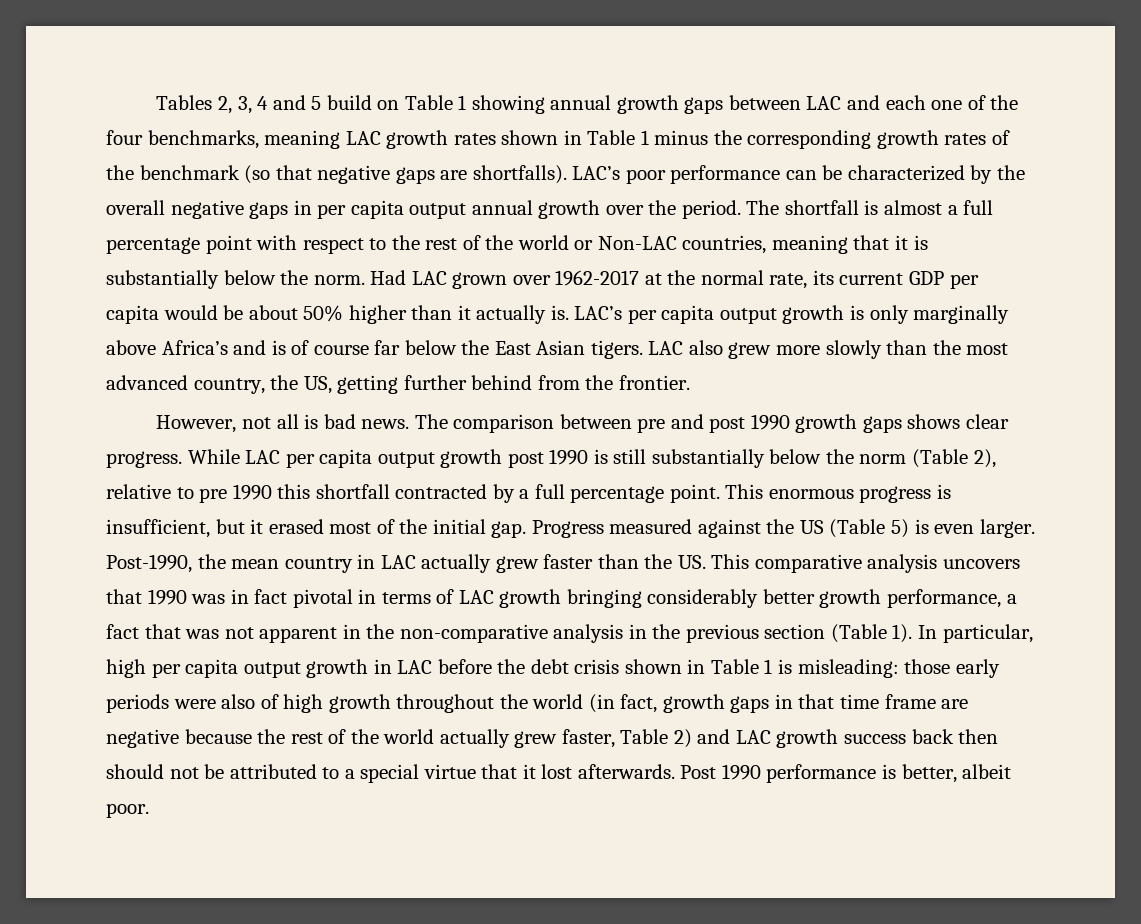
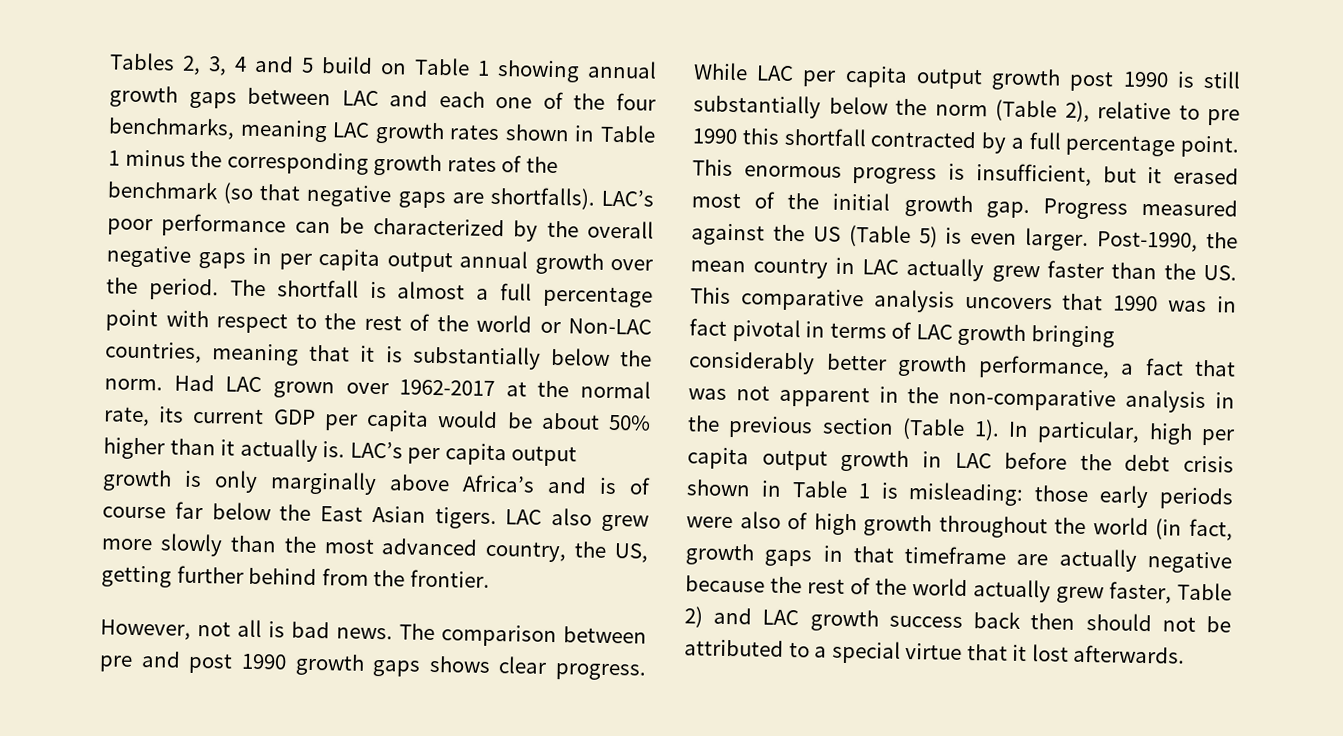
- This enormous progress is insufficient, but it erased most of the initial gap.
+ This enormous progress is insufficient, but it erased most of the initial growth gap.
- those early periods were also of high growth throughout the world (in fact, growth gaps in that time frame are negative because the rest of the world actually grew faster, Table 2) and LAC growth success back then should not be attributed to a special virtue that it lost afterwards. Post 1990 performance is better, albeit poor.
+ those early periods were also of high growth throughout the world (in fact, growth gaps in that timeframe are actually negative because the rest of the world actually grew faster, Table 2) and LAC growth success back then should not be attributed to a special virtue that it lost afterwards.

